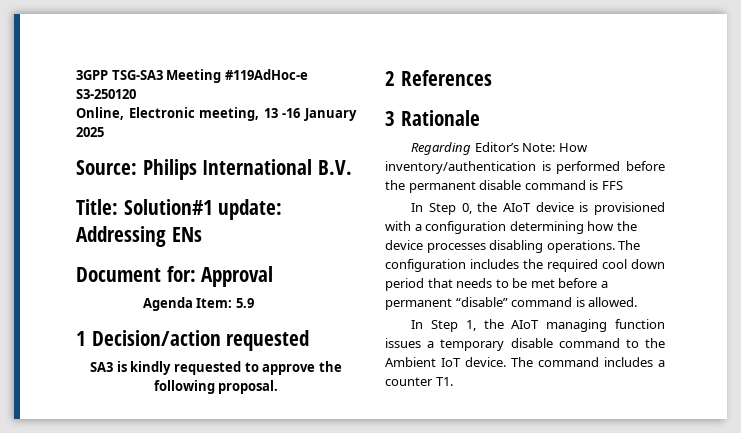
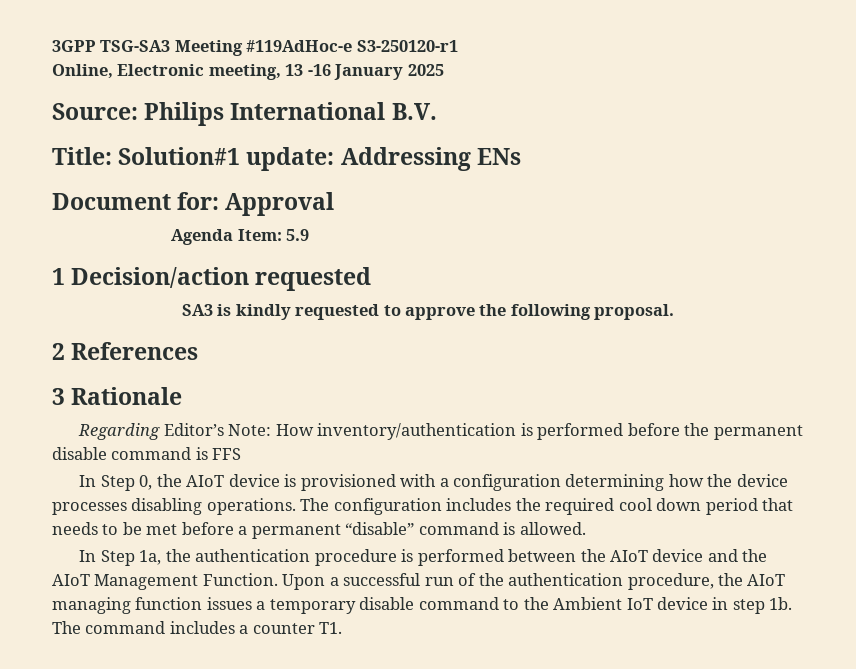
- 3GPP TSG-SA3 Meeting #119AdHoc-e S3-250120
+ 3GPP TSG-SA3 Meeting #119AdHoc-e S3-250120-r1
- In Step 1, the AIoT managing function issues a temporary disable command to the Ambient IoT device.
+ In Step 1a, the authentication procedure is performed between the AIoT device and the AIoT Management Function. Upon a successful run of the authentication procedure, the AIoT managing function issues a temporary disable command to the Ambient IoT device in step 1b.

